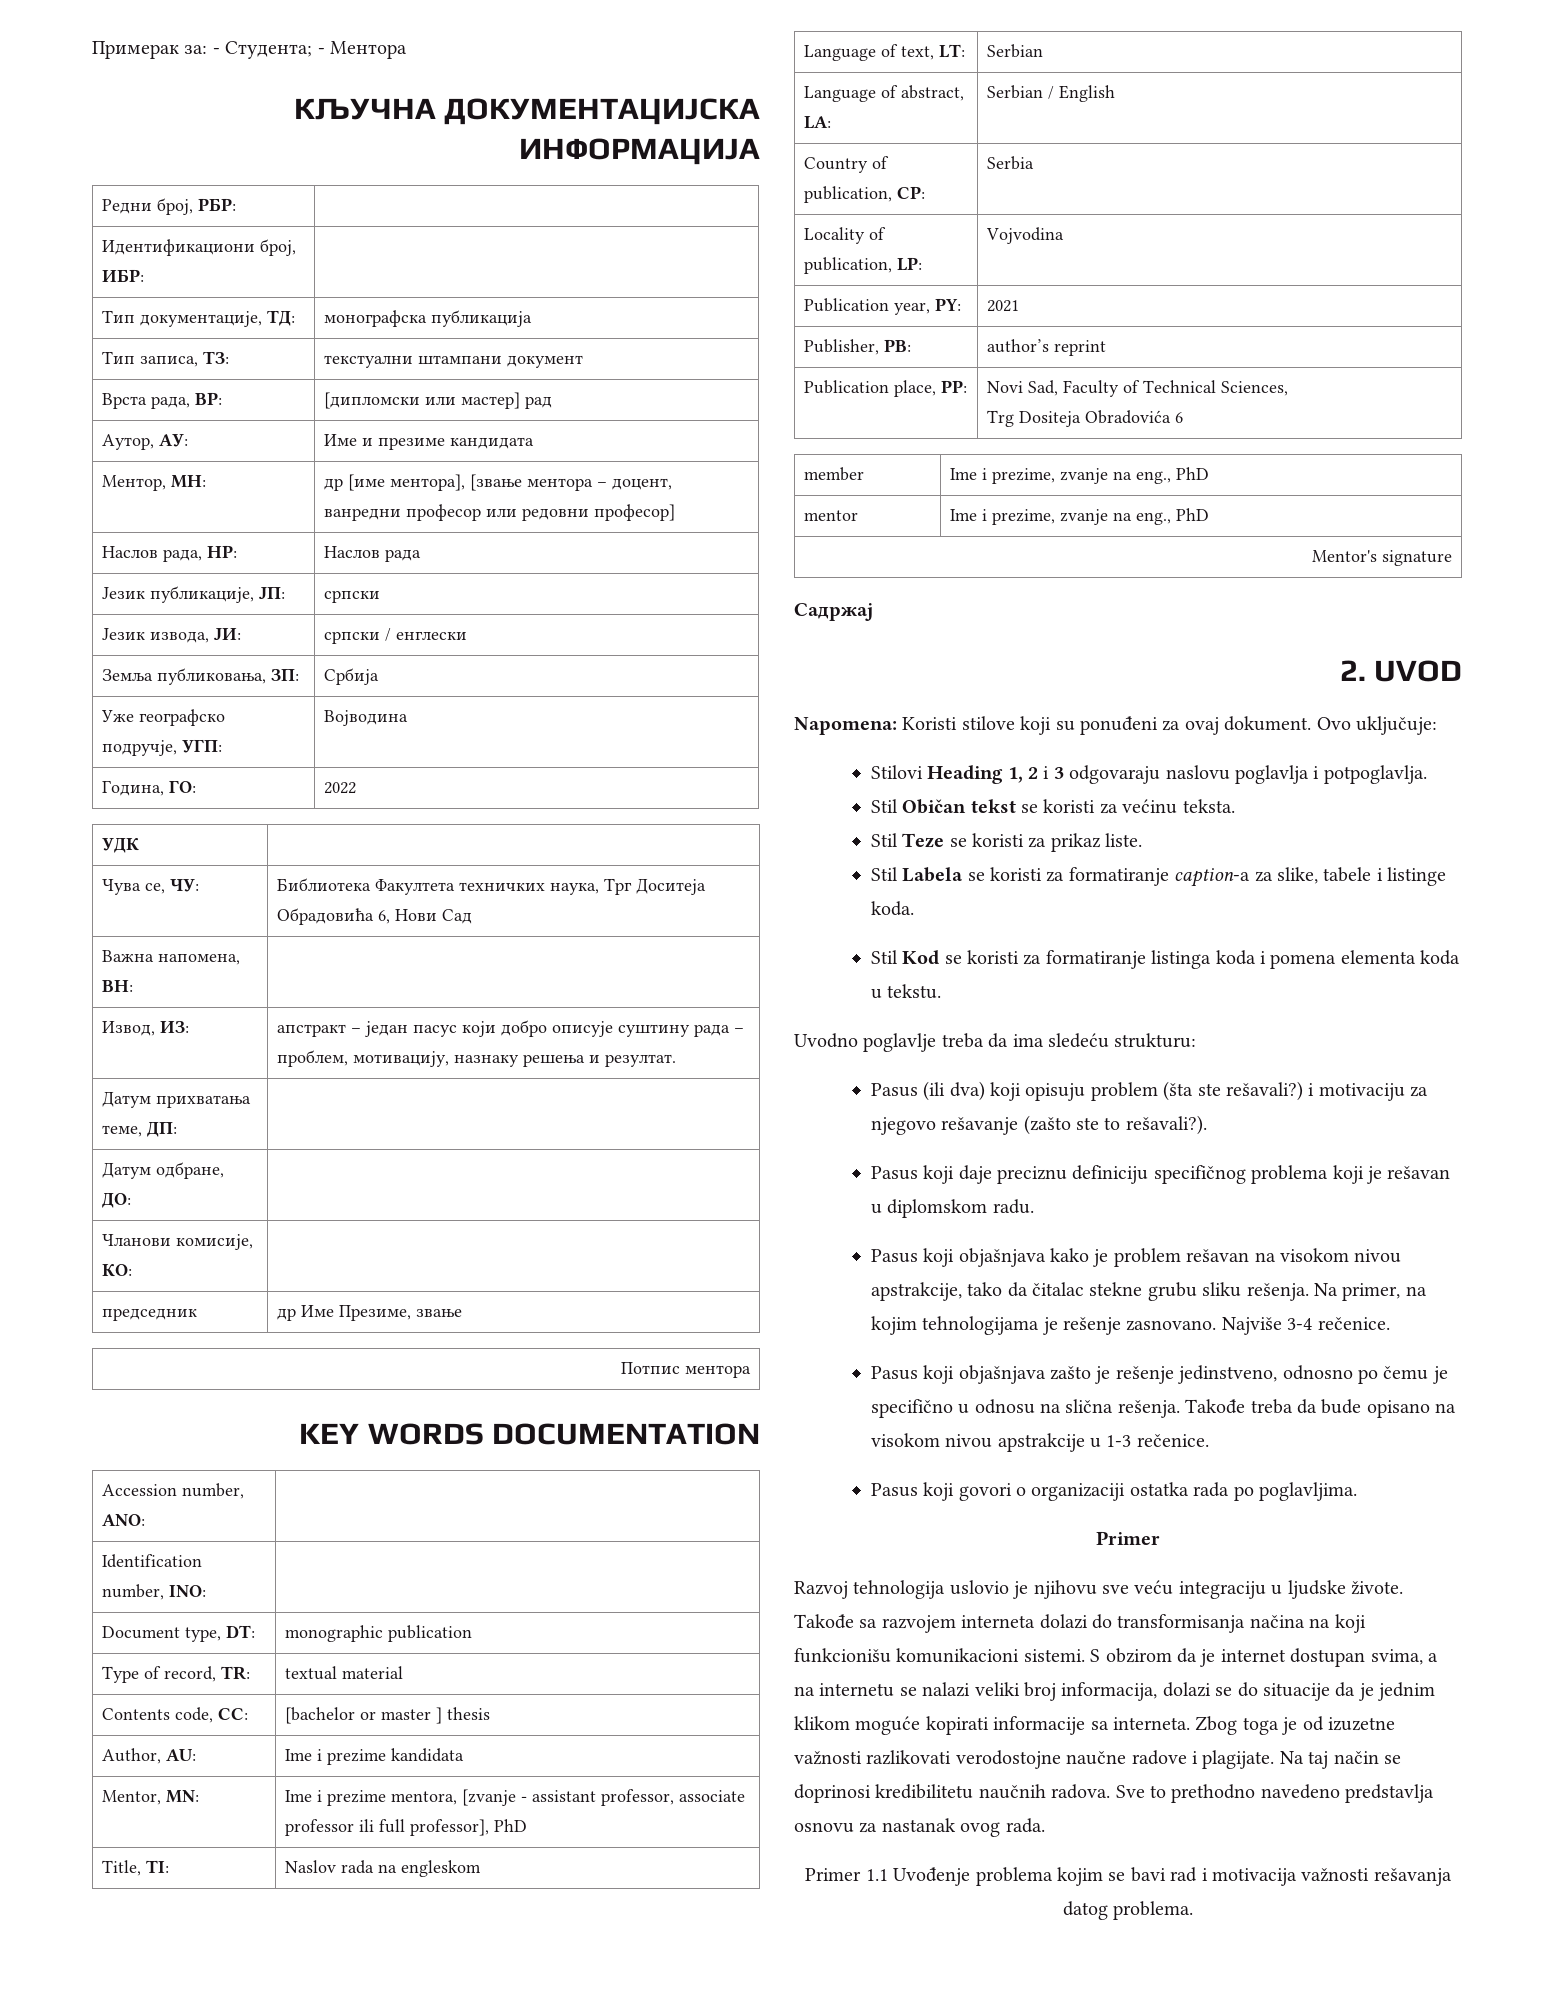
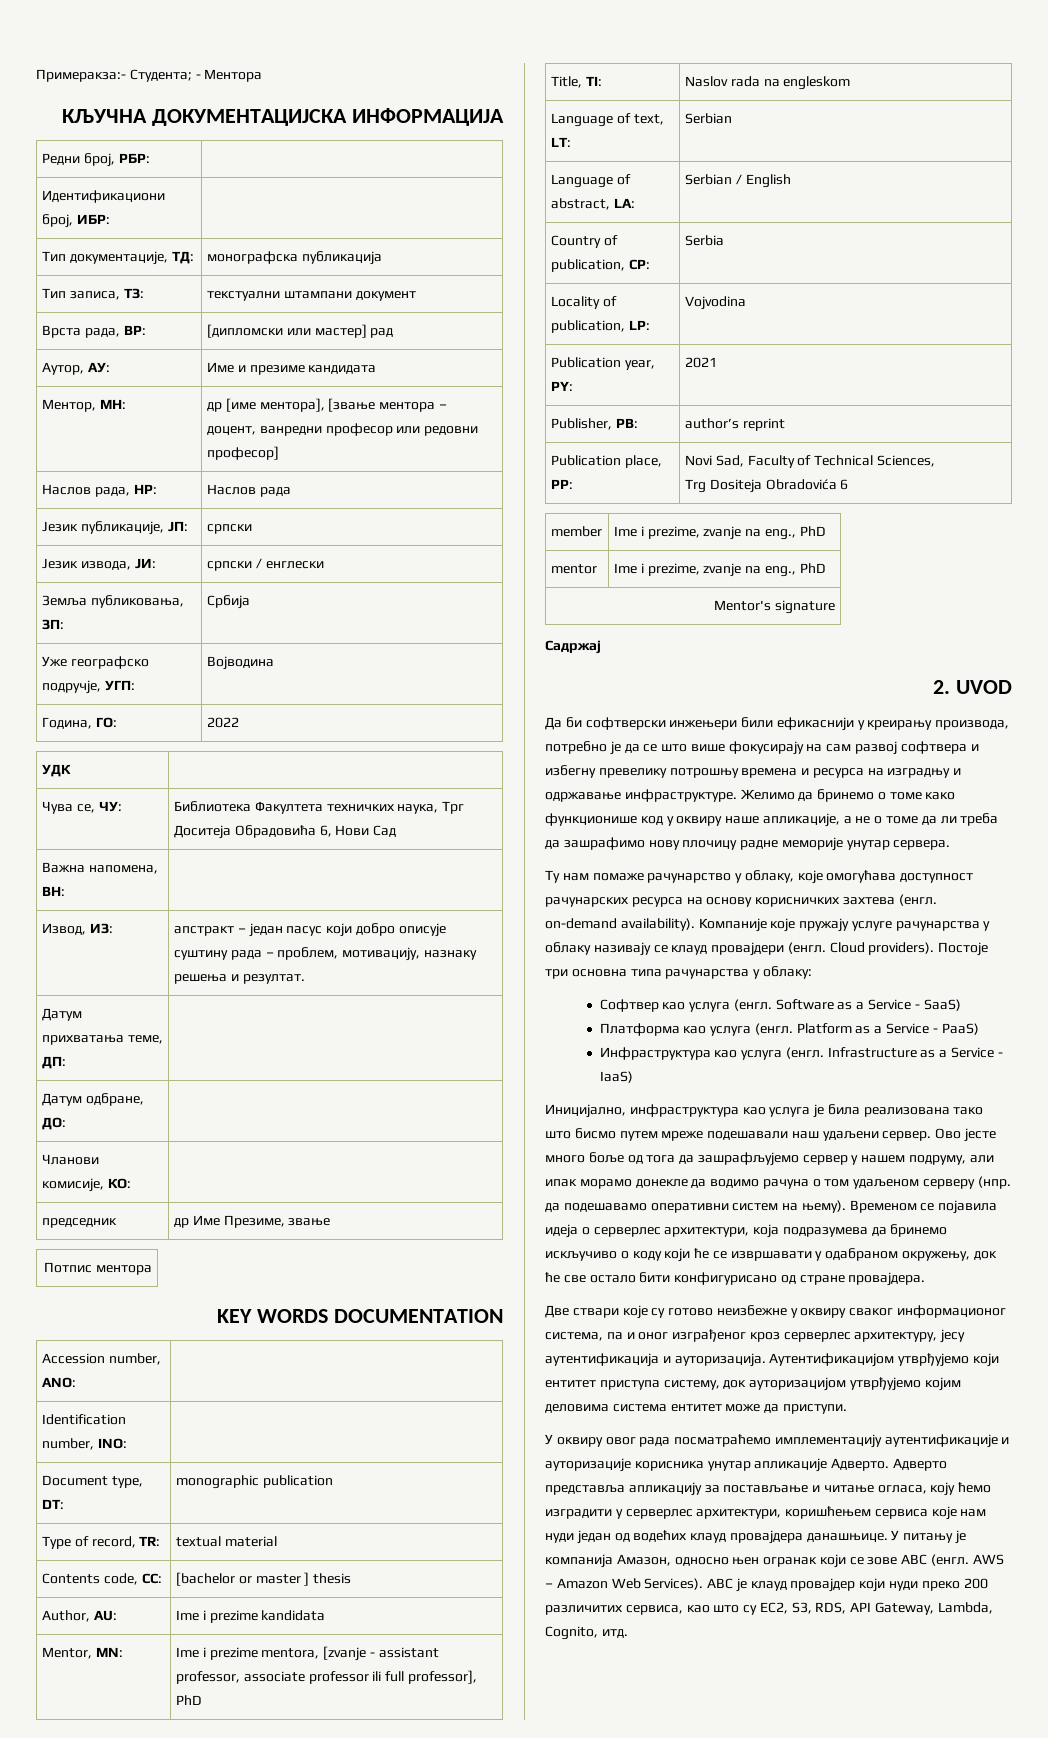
- Примерак за: - Студента; - Ментора
+ Примеракза:- Студента; - Ментора
- Napomena: Koristi stilove koji su ponuđeni za ovaj dokument. Ovo uključuje:
- Stilovi Heading 1, 2 i 3 odgovaraju naslovu poglavlja i potpoglavlja.
- Stil Običan tekst se koristi za većinu teksta.
- Stil Teze se koristi za prikaz liste.
- Stil Labela se koristi za formatiranje caption-a za slike, tabele i listinge koda.
- Stil Kod se koristi za formatiranje listinga koda i pomena elementa koda u tekstu.
- Uvodno poglavlje treba da ima sledeću strukturu:
- Pasus (ili dva) koji opisuju problem (šta ste rešavali?) i motivaciju za njegovo rešavanje (zašto ste to rešavali?).
- Pasus koji daje preciznu definiciju specifičnog problema koji je rešavan u diplomskom radu.
- Pasus koji objašnjava kako je problem rešavan na visokom nivou apstrakcije, tako da čitalac stekne grubu sliku rešenja. Na primer, na kojim tehnologijama je rešenje zasnovano. Najviše 3-4 rečenice.
- Pasus koji objašnjava zašto je rešenje jedinstveno, odnosno po čemu je specifično u odnosu na slična rešenja. Takođe treba da bude opisano na visokom nivou apstrakcije u 1-3 rečenice.
- Pasus koji govori o organizaciji ostatka rada po poglavljima.
- Primer
- Razvoj tehnologija uslovio je njihovu sve veću integraciju u ljudske živote. Takođe sa razvojem interneta dolazi do transformisanja načina na koji funkcionišu komunikacioni sistemi. S obzirom da je internet dostupan svima, a na internetu se nalazi veliki broj informacija, dolazi se do situacije da je jednim klikom moguće kopirati informacije sa interneta. Zbog toga je od izuzetne važnosti razlikovati verodostojne naučne radove i plagijate. Na taj način se doprinosi kredibilitetu naučnih radova. Sve to prethodno navedeno predstavlja osnovu za nastanak ovog rada.
- Primer 1.1 Uvođenje problema kojim se bavi rad i motivacija važnosti rešavanja datog problema.
+ Да би софтверски инжењери били ефикаснији у креирању производа, потребно је да се што више фокусирају на сам развој софтвера и избегну превелику потрошњу времена и ресурса на изградњу и одржавање инфраструктуре. Желимо да бринемо о томе како функционише код у оквиру наше апликације, а не о томе да ли треба да зашрафимо нову плочицу радне меморије унутар сервера.
+ Ту нам помаже рачунарство у облаку, које омогућава доступност рачунарских ресурса на основу корисничких захтева (енгл. on-demand availability). Компаније које пружају услуге рачунарства у облаку називају се клауд провајдери (енгл. Cloud providers). Постоје три основна типа рачунарства у облаку:
+ Софтвер као услуга (енгл. Software as a Service - SaaS)
+ Платформа као услуга (енгл. Platform as a Service - PaaS)
+ Инфраструктура као услуга (енгл. Infrastructure as a Service - IaaS)
+ Иницијално, инфраструктура као услуга је била реализована тако што бисмо путем мреже подешавали наш удаљени сервер. Ово јесте много боље од тога да зашрафљујемо сервер у нашем подруму, али ипак морамо донекле да водимо рачуна о том удаљеном серверу (нпр. да подешавамо оперативни систем на њему). Временом се појавила идеја о серверлес архитектури, која подразумева да бринемо искључиво о коду који ће се извршавати у одабраном окружењу, док ће све остало бити конфигурисано од стране провајдера.
+ Две ствари које су готово неизбежне у оквиру сваког информационог система, па и оног изграђеног кроз серверлес архитектуру, јесу аутентификација и ауторизација. Аутентификацијом утврђујемо који ентитет приступа систему, док ауторизацијом утврђујемо којим деловима система ентитет може да приступи.
+ У оквиру овог рада посматраћемо имплементацију аутентификације и ауторизације корисника унутар апликације Адверто. Адверто представља апликацију за постављање и читање огласа, коју ћемо изградити у серверлес архитектури, коришћењем сервиса које нам нуди један од водећих клауд провајдера данашњице. У питању је компанија Амазон, односно њен огранак који се зове АВС (енгл. AWS – Amazon Web Services). АВС је клауд провајдер који нуди преко 200 различитих сервиса, као што су EC2, S3, RDS, API Gateway, Lambda, Cognito, итд.

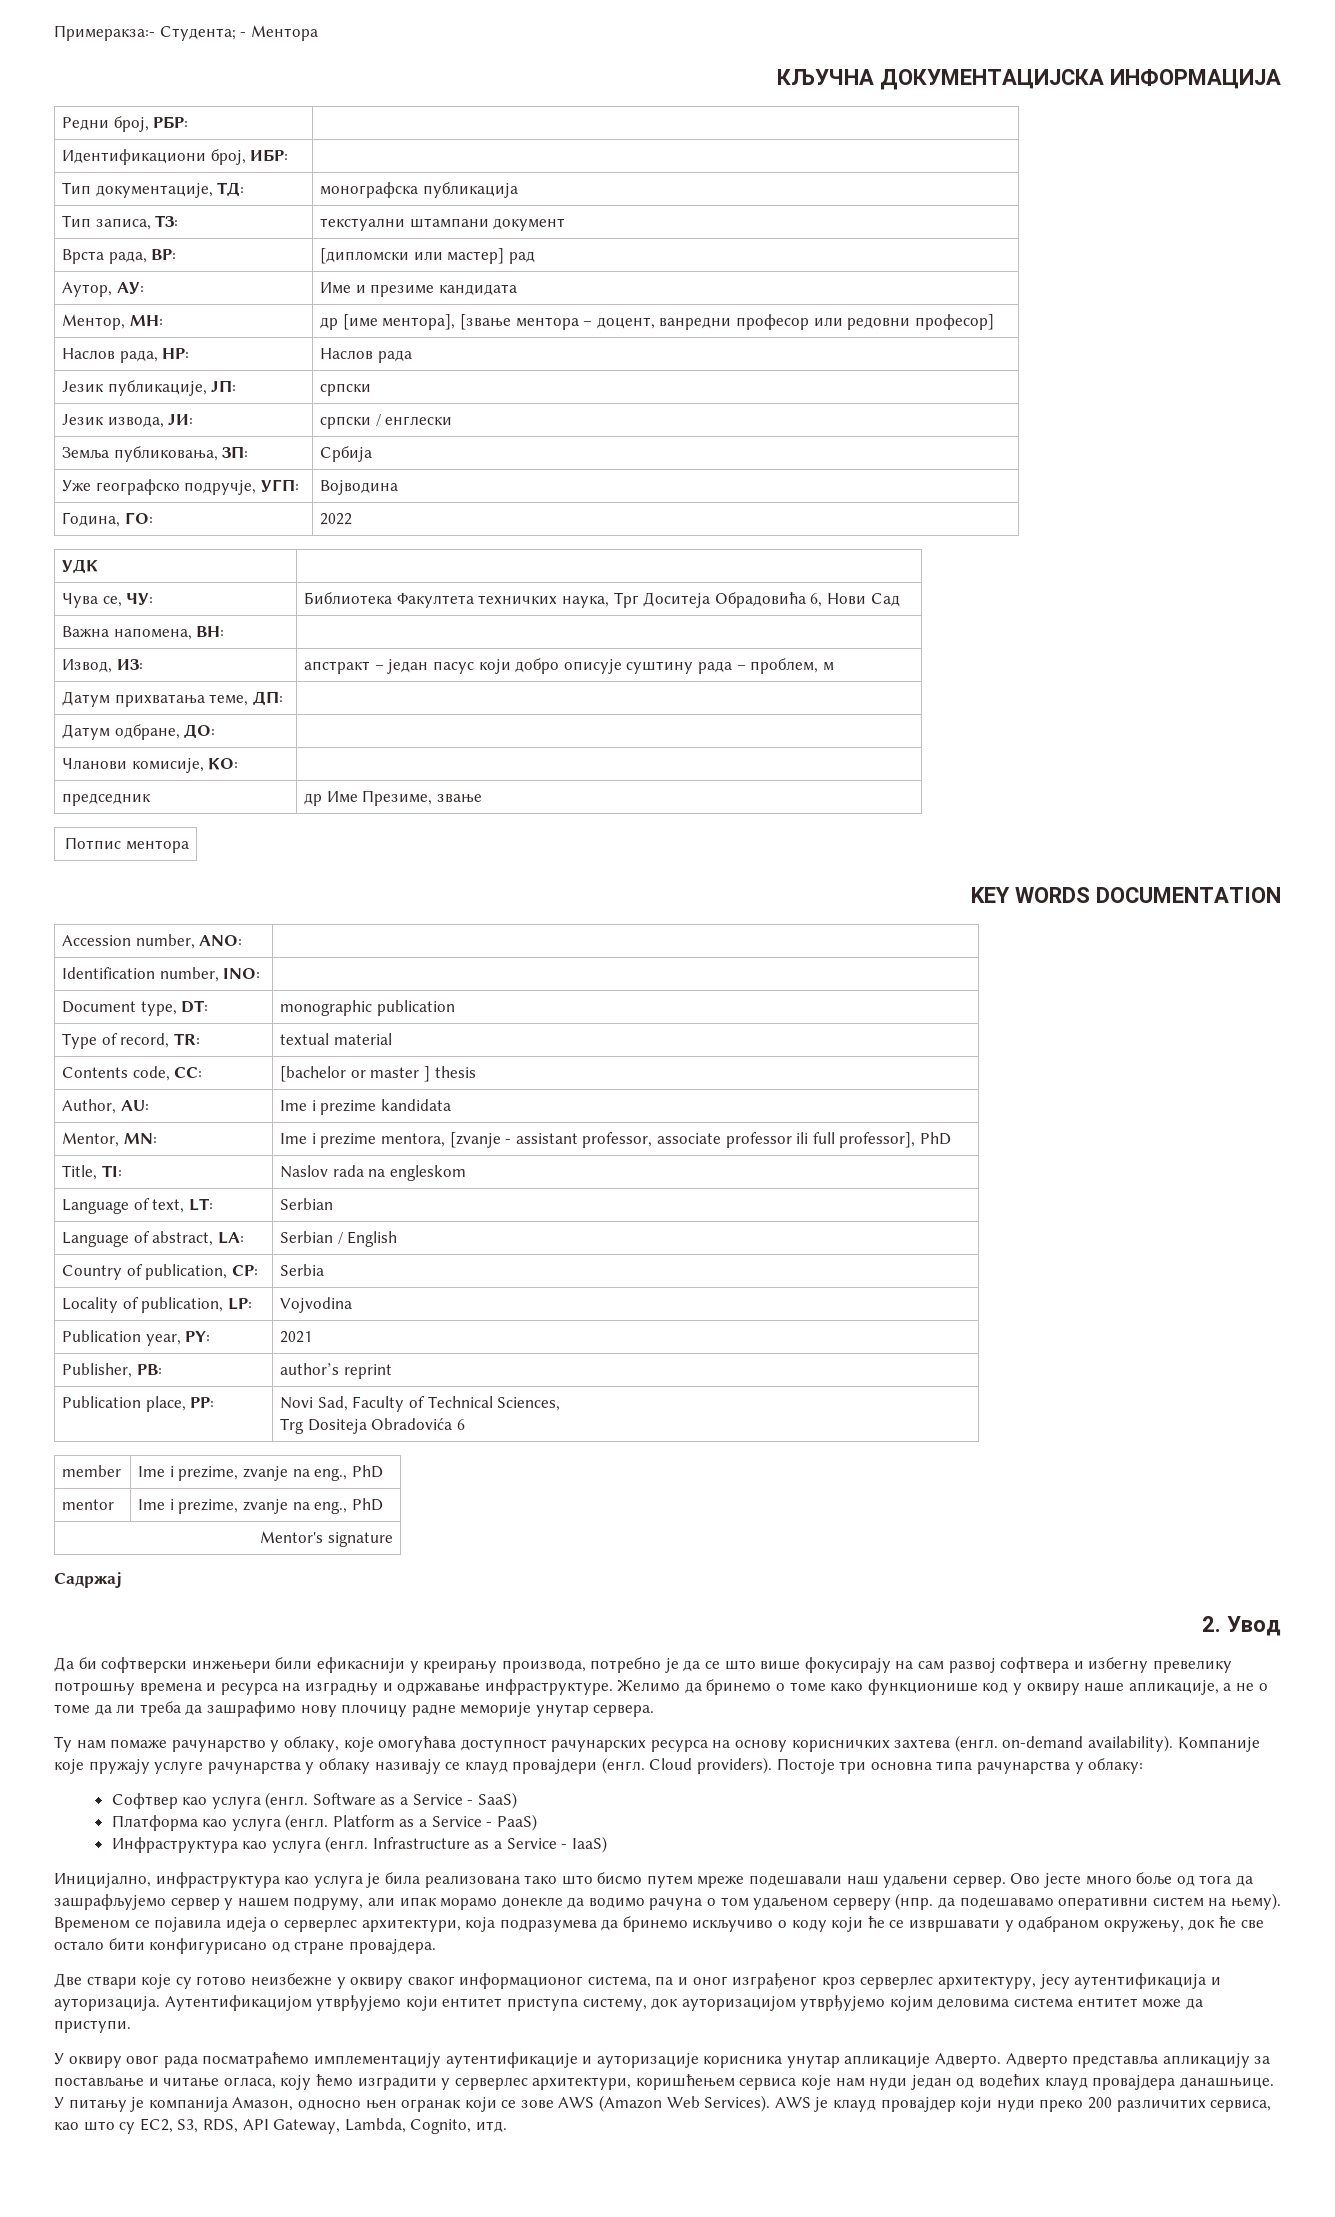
- Извод, ИЗ: | апстракт – један пасус који добро описује суштину рада – проблем, мотивацију, назнаку решења и резултат.
+ Извод, ИЗ: | апстракт – један пасус који добро описује суштину рада – проблем, м
- 2. UVOD
+ 2. Увод
- У питању је компанија Амазон, односно њен огранак који се зове АВС (енгл. AWS – Amazon Web Services).
+ У питању је компанија Амазон, односно њен огранак који се зове AWS (Amazon Web Services).
- АВС је клауд провајдер који нуди преко 200 различитих сервиса, као што су EC2, S3, RDS, API Gateway, Lambda, Cognito, итд.
+ AWS је клауд провајдер који нуди преко 200 различитих сервиса, као што су EC2, S3, RDS, API Gateway, Lambda, Cognito, итд.

